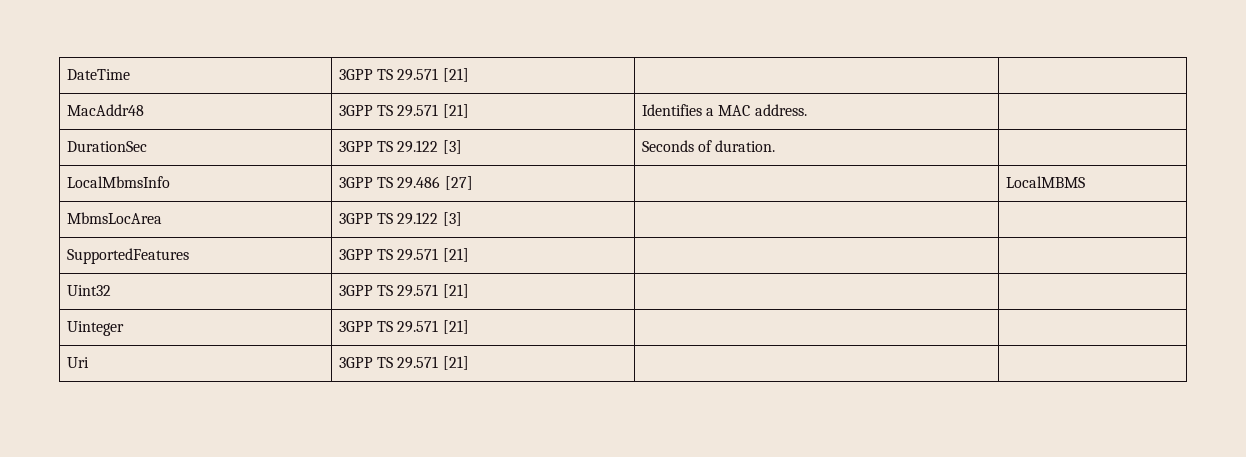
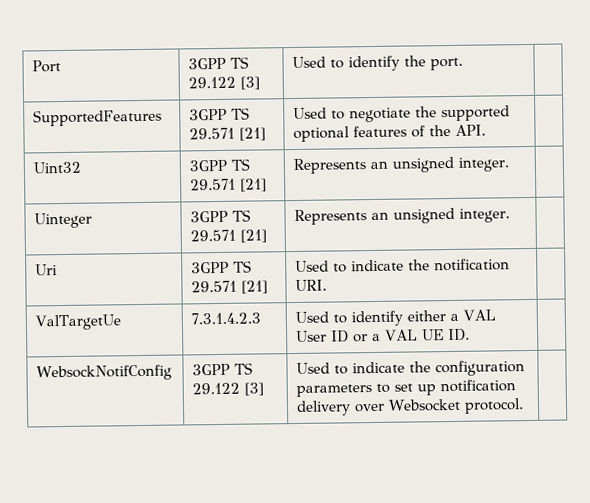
- DateTime | 3GPP TS 29.571 [21] | |
- MacAddr48 | 3GPP TS 29.571 [21] | Identifies a MAC address. |
- DurationSec | 3GPP TS 29.122 [3] | Seconds of duration. |
- LocalMbmsInfo | 3GPP TS 29.486 [27] | | LocalMBMS
- MbmsLocArea | 3GPP TS 29.122 [3] | |
+ Port | 3GPP TS 29.122 [3] | Used to identify the port. |
- SupportedFeatures | 3GPP TS 29.571 [21] | |
+ SupportedFeatures | 3GPP TS 29.571 [21] | Used to negotiate the supported optional features of the API. |
- Uint32 | 3GPP TS 29.571 [21] | |
+ Uint32 | 3GPP TS 29.571 [21] | Represents an unsigned integer. |
- Uinteger | 3GPP TS 29.571 [21] | |
+ Uinteger | 3GPP TS 29.571 [21] | Represents an unsigned integer. |
- Uri | 3GPP TS 29.571 [21] | |
+ Uri | 3GPP TS 29.571 [21] | Used to indicate the notification URI. |
+ ValTargetUe | 7.3.1.4.2.3 | Used to identify either a VAL User ID or a VAL UE ID. |
+ WebsockNotifConfig | 3GPP TS 29.122 [3] | Used to indicate the configuration parameters to set up notification delivery over Websocket protocol. |

